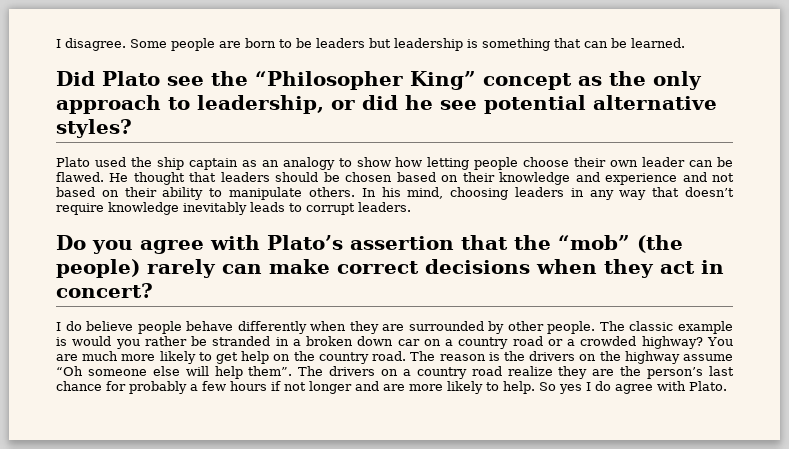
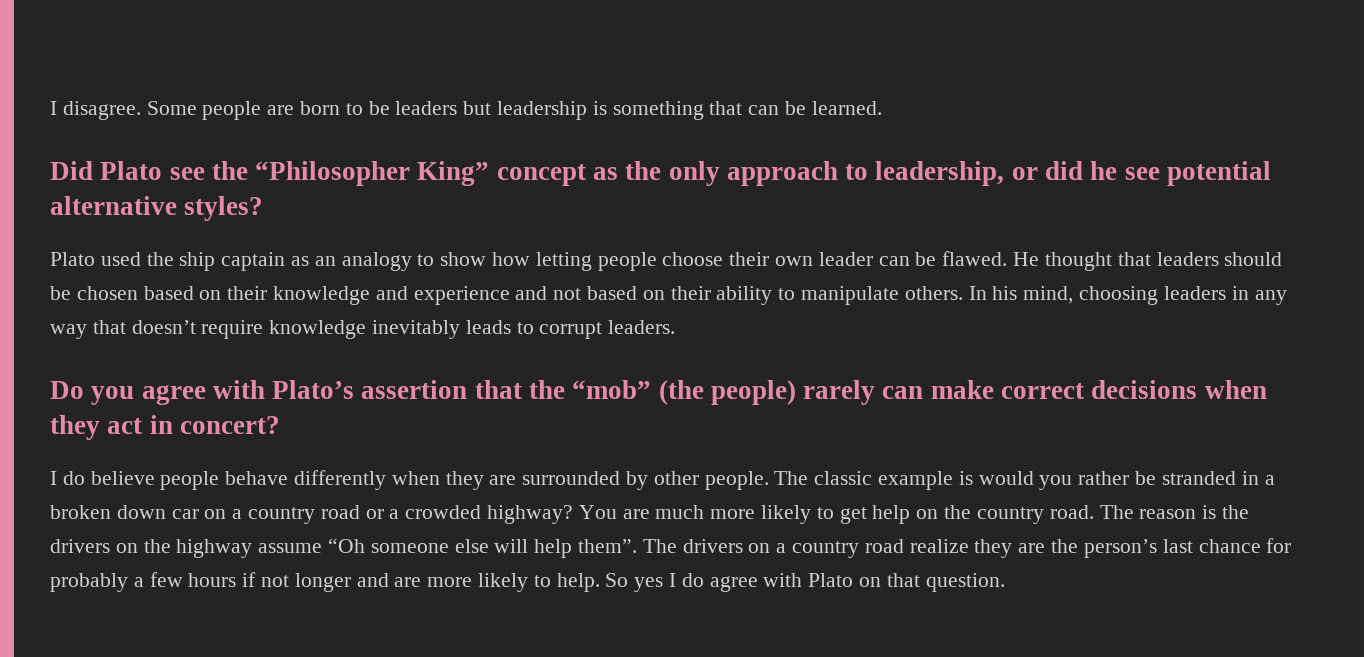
- So yes I do agree with Plato.
+ So yes I do agree with Plato on that question.

